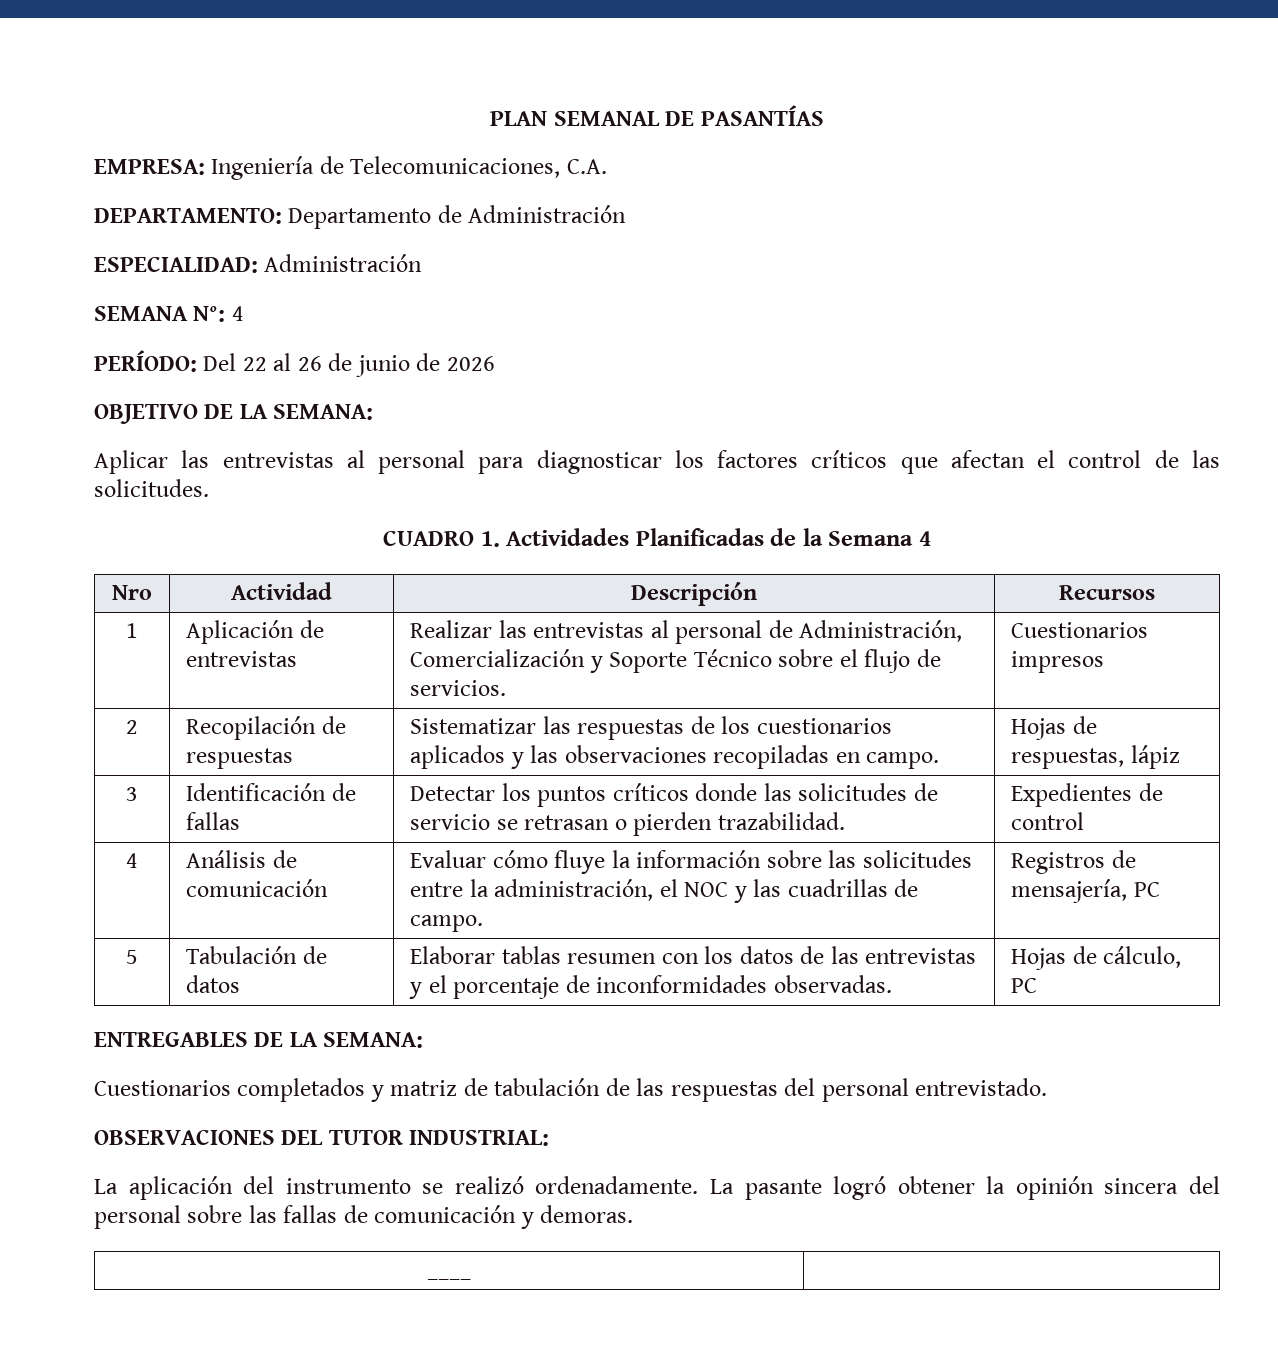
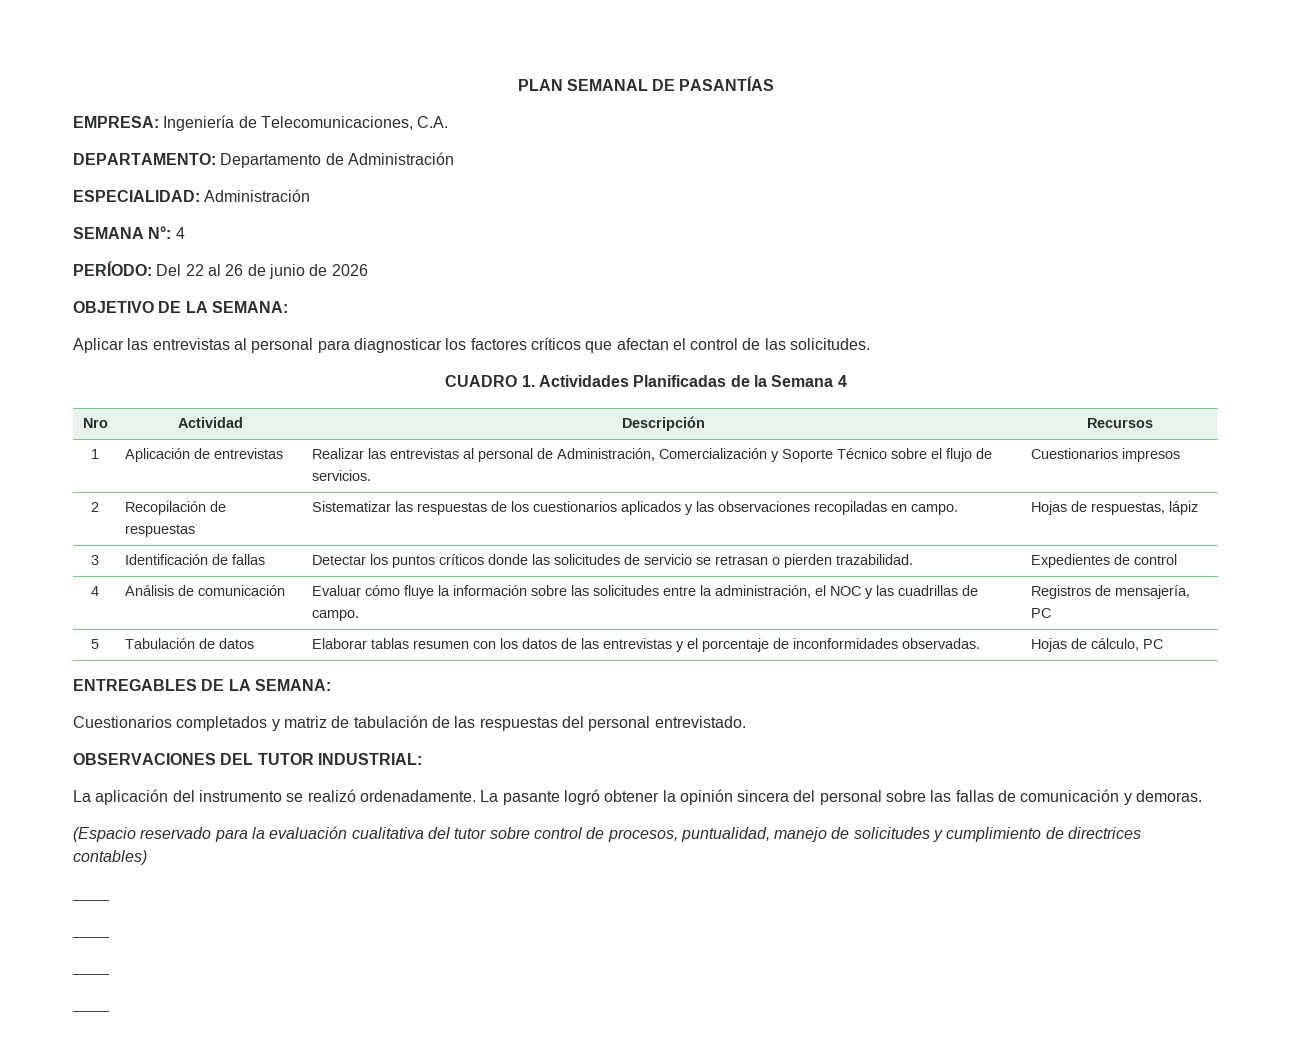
- ____ |
+ (Espacio reservado para la evaluación cualitativa del tutor sobre control de procesos, puntualidad, manejo de solicitudes y cumplimiento de directrices contables)
+ ____
+ ____
+ ____
+ ____

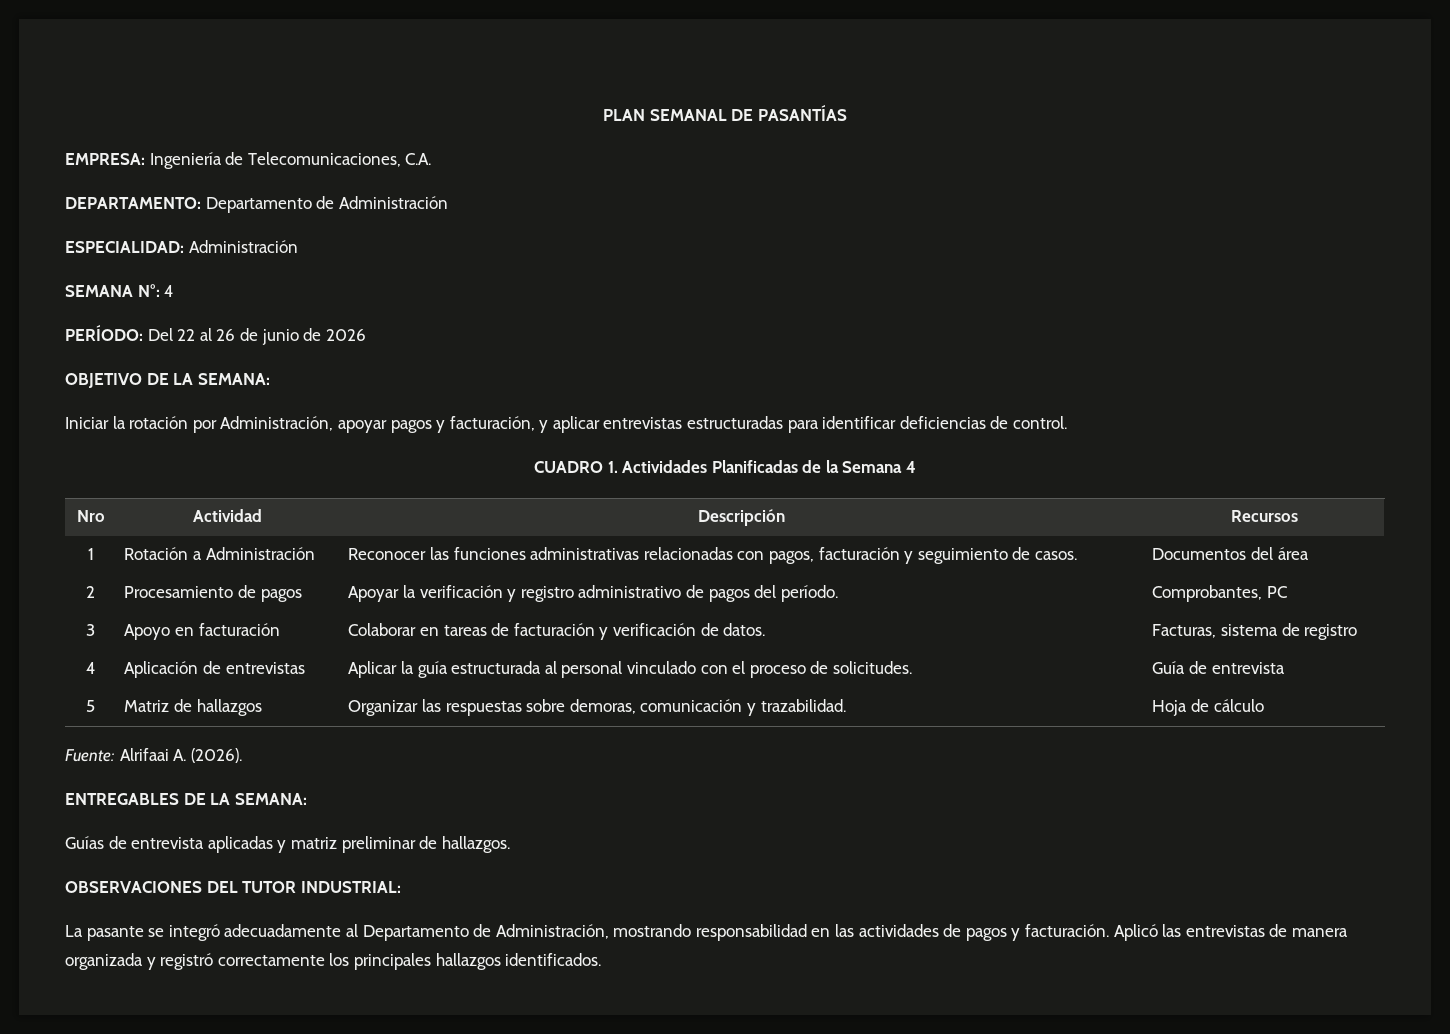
- Aplicar las entrevistas al personal para diagnosticar los factores críticos que afectan el control de las solicitudes.
+ Iniciar la rotación por Administración, apoyar pagos y facturación, y aplicar entrevistas estructuradas para identificar deficiencias de control.
- 1 | Aplicación de entrevistas | Realizar las entrevistas al personal de Administración, Comercialización y Soporte Técnico sobre el flujo de servicios. | Cuestionarios impresos
- 2 | Recopilación de respuestas | Sistematizar las respuestas de los cuestionarios aplicados y las observaciones recopiladas en campo. | Hojas de respuestas, lápiz
- 3 | Identificación de fallas | Detectar los puntos críticos donde las solicitudes de servicio se retrasan o pierden trazabilidad. | Expedientes de control
- 4 | Análisis de comunicación | Evaluar cómo fluye la información sobre las solicitudes entre la administración, el NOC y las cuadrillas de campo. | Registros de mensajería, PC
- 5 | Tabulación de datos | Elaborar tablas resumen con los datos de las entrevistas y el porcentaje de inconformidades observadas. | Hojas de cálculo, PC
+ 1 | Rotación a Administración | Reconocer las funciones administrativas relacionadas con pagos, facturación y seguimiento de casos. | Documentos del área
+ 2 | Procesamiento de pagos | Apoyar la verificación y registro administrativo de pagos del período. | Comprobantes, PC
+ 3 | Apoyo en facturación | Colaborar en tareas de facturación y verificación de datos. | Facturas, sistema de registro
+ 4 | Aplicación de entrevistas | Aplicar la guía estructurada al personal vinculado con el proceso de solicitudes. | Guía de entrevista
+ 5 | Matriz de hallazgos | Organizar las respuestas sobre demoras, comunicación y trazabilidad. | Hoja de cálculo
+ Fuente: Alrifaai A. (2026).
  ENTREGABLES DE LA SEMANA:
- Cuestionarios completados y matriz de tabulación de las respuestas del personal entrevistado.
+ Guías de entrevista aplicadas y matriz preliminar de hallazgos.
- La aplicación del instrumento se realizó ordenadamente. La pasante logró obtener la opinión sincera del personal sobre las fallas de comunicación y demoras.
- (Espacio reservado para la evaluación cualitativa del tutor sobre control de procesos, puntualidad, manejo de solicitudes y cumplimiento de directrices contables)
- ____
- ____
- ____
- ____
+ La pasante se integró adecuadamente al Departamento de Administración, mostrando responsabilidad en las actividades de pagos y facturación. Aplicó las entrevistas de manera organizada y registró correctamente los principales hallazgos identificados.

